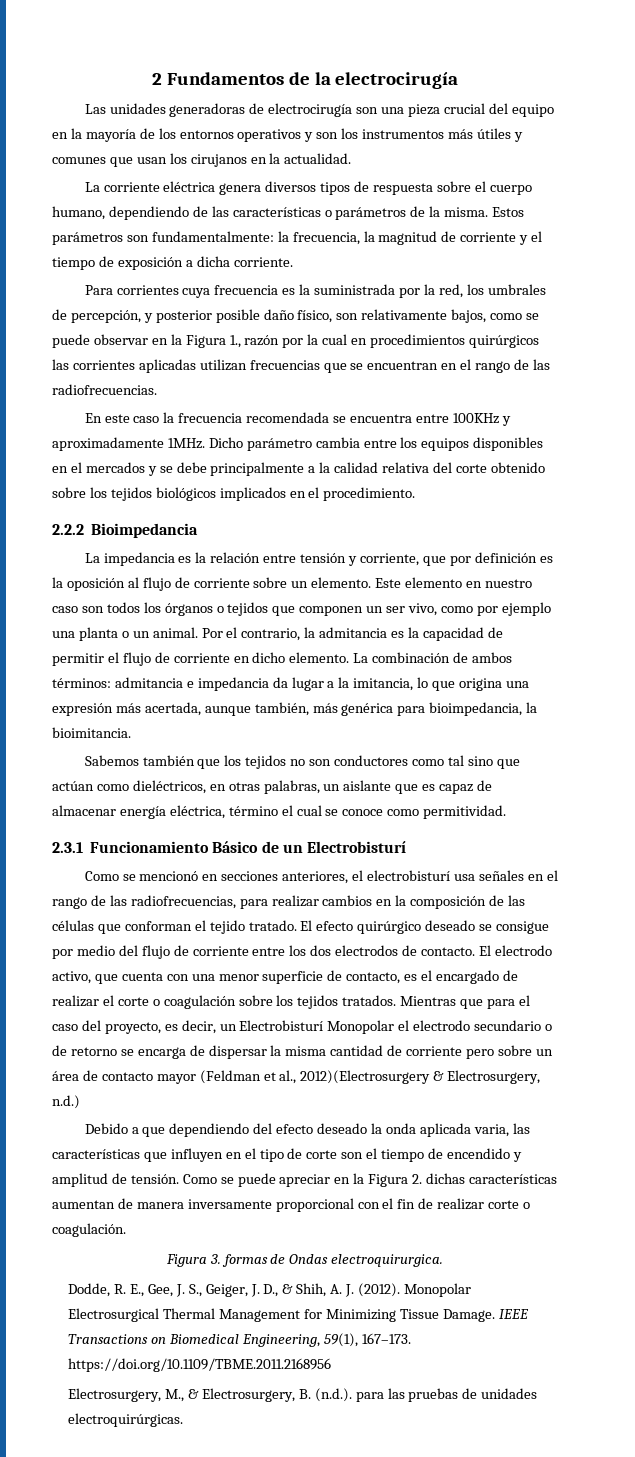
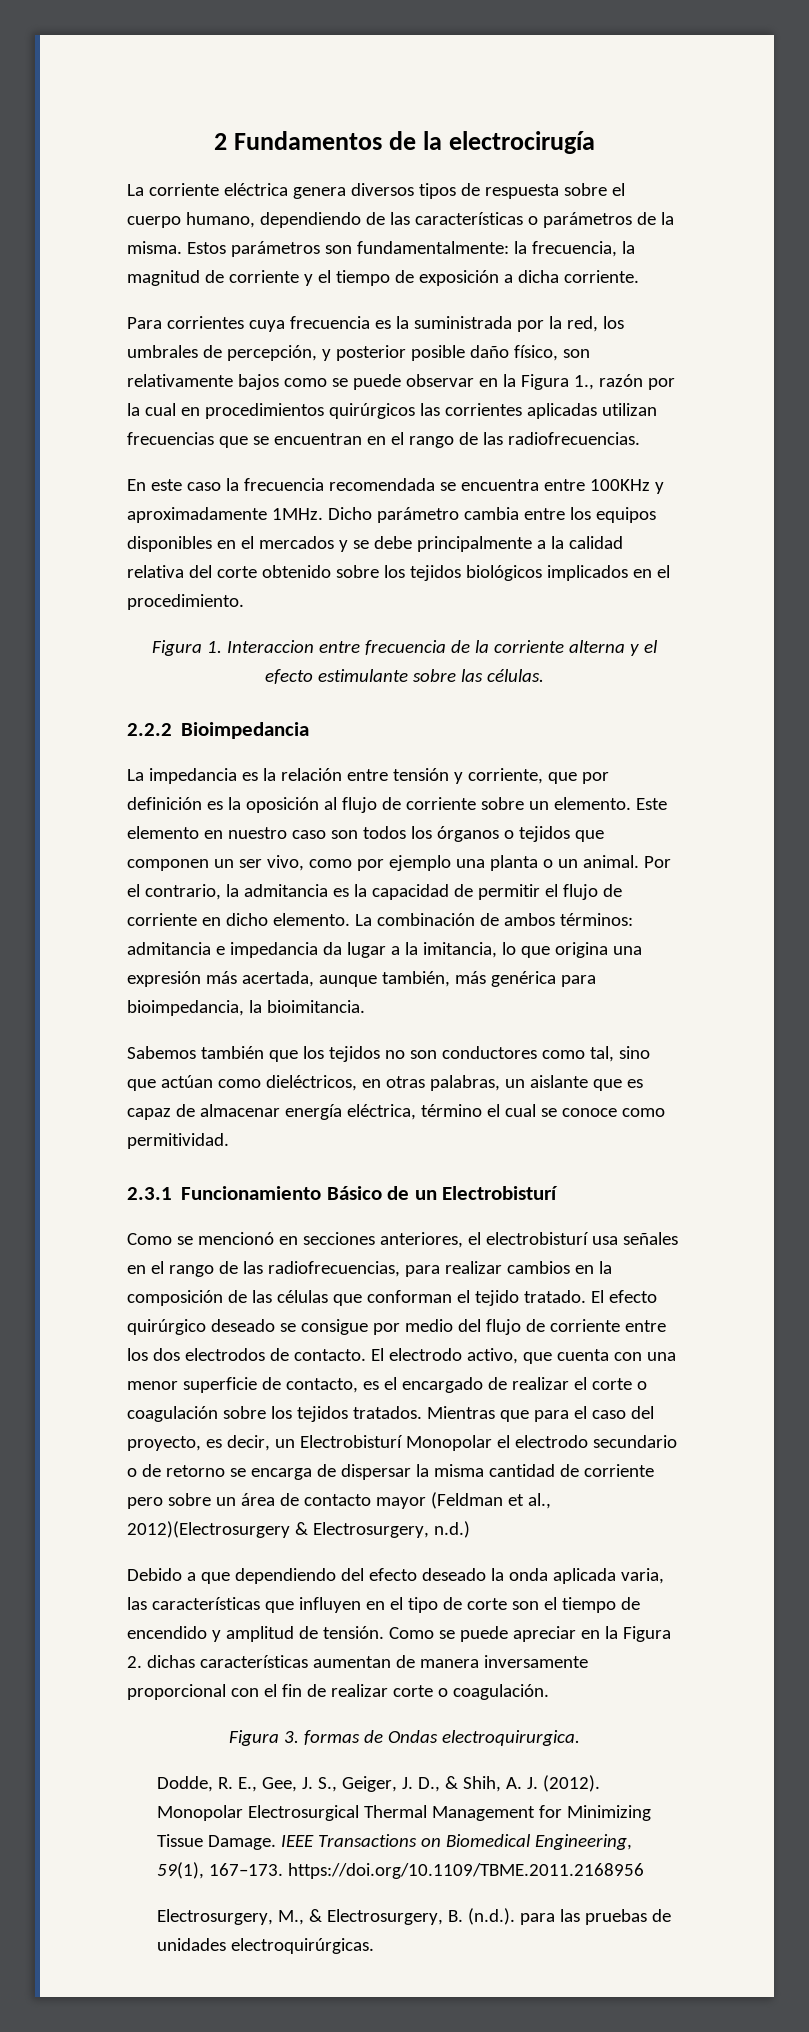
- Las unidades generadoras de electrocirugía son una pieza crucial del equipo en la mayoría de los entornos operativos y son los instrumentos más útiles y comunes que usan los cirujanos en la actualidad.
- Para corrientes cuya frecuencia es la suministrada por la red, los umbrales de percepción, y posterior posible daño físico, son relativamente bajos, como se puede observar en la Figura 1., razón por la cual en procedimientos quirúrgicos las corrientes aplicadas utilizan frecuencias que se encuentran en el rango de las radiofrecuencias.
+ Para corrientes cuya frecuencia es la suministrada por la red, los umbrales de percepción, y posterior posible daño físico, son relativamente bajos como se puede observar en la Figura 1., razón por la cual en procedimientos quirúrgicos las corrientes aplicadas utilizan frecuencias que se encuentran en el rango de las radiofrecuencias.
+ Figura 1. Interaccion entre frecuencia de la corriente alterna y el efecto estimulante sobre las células.
- Sabemos también que los tejidos no son conductores como tal sino que actúan como dieléctricos, en otras palabras, un aislante que es capaz de almacenar energía eléctrica, término el cual se conoce como permitividad.
+ Sabemos también que los tejidos no son conductores como tal, sino que actúan como dieléctricos, en otras palabras, un aislante que es capaz de almacenar energía eléctrica, término el cual se conoce como permitividad.

